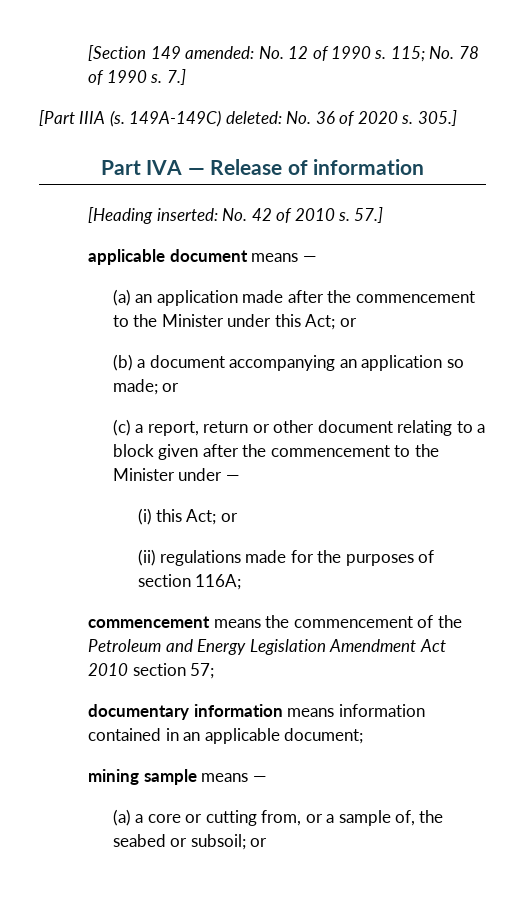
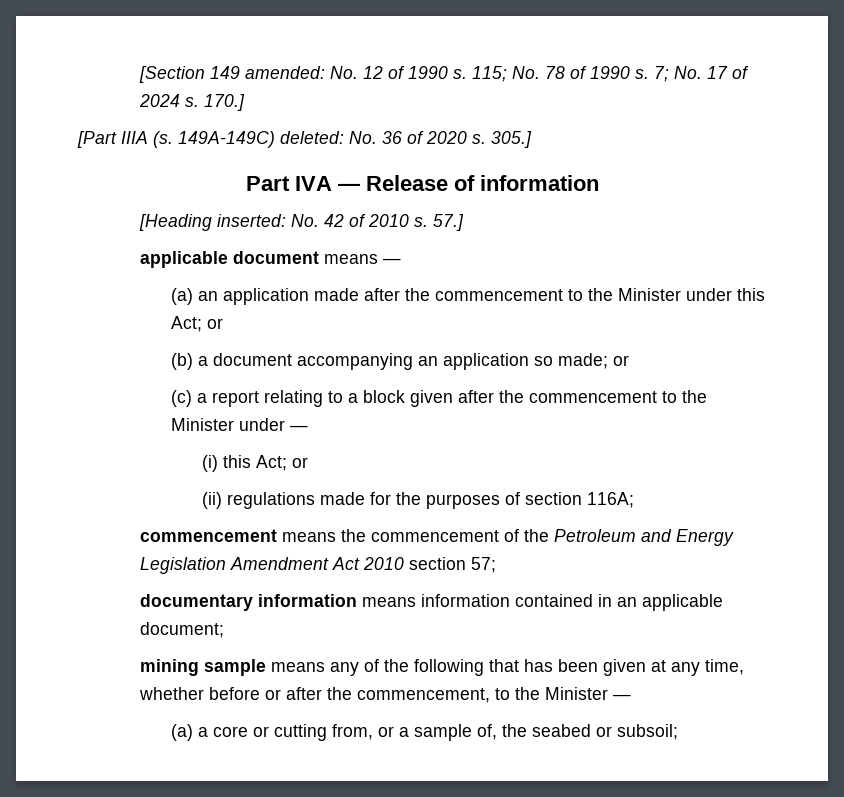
- 7.]
+ 7; No. 17 of 2024 s. 170.]
- (c) a report, return or other document relating to a block given after the commencement to the Minister under —
+ (c) a report relating to a block given after the commencement to the Minister under —
- mining sample means —
+ mining sample means any of the following that has been given at any time, whether before or after the commencement, to the Minister —
- (a) a core or cutting from, or a sample of, the seabed or subsoil; or
+ (a) a core or cutting from, or a sample of, the seabed or subsoil;

